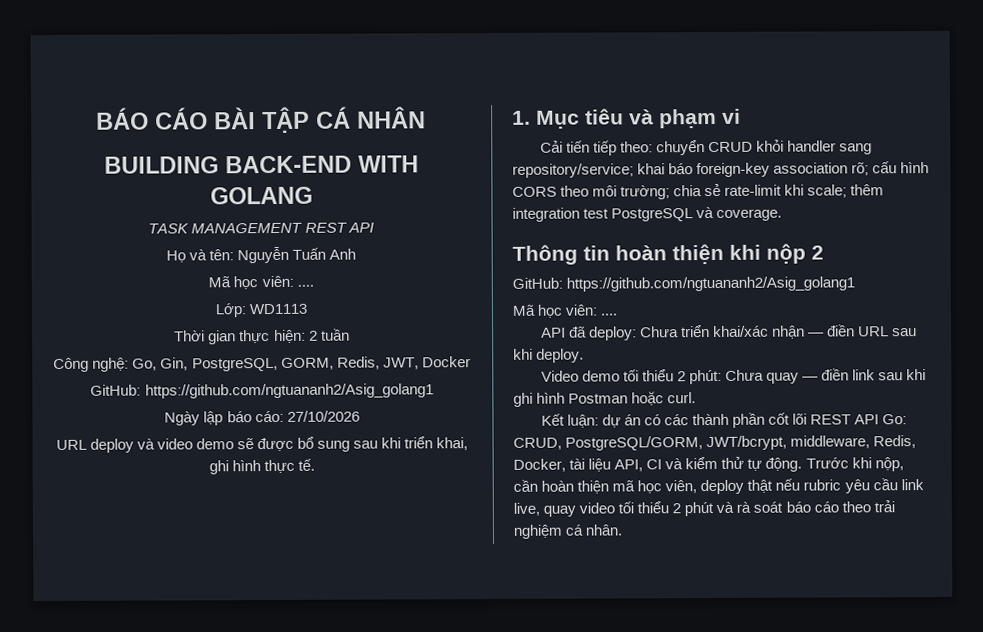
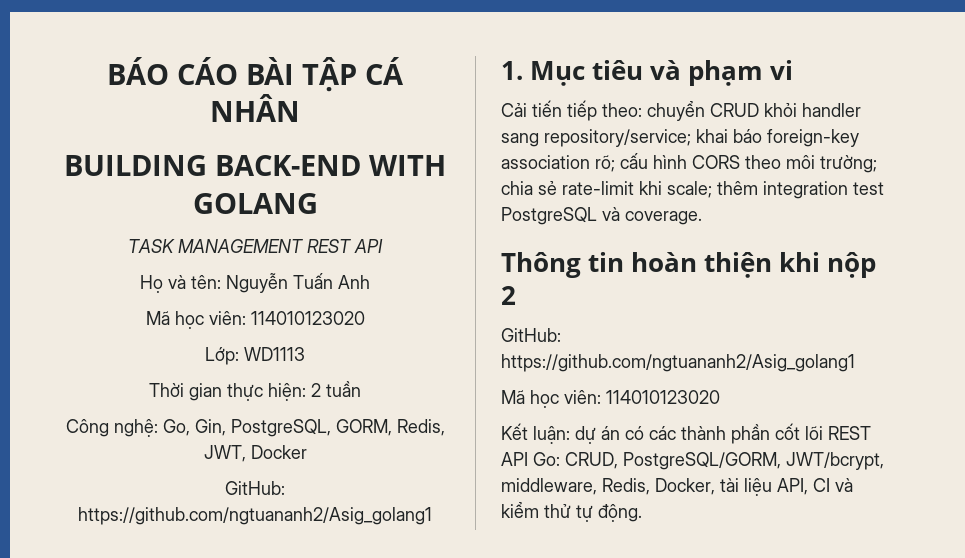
  Họ và tên: Nguyễn Tuấn Anh
- Mã học viên: ....
+ Mã học viên: 114010123020
- Ngày lập báo cáo: 27/10/2026
- URL deploy và video demo sẽ được bổ sung sau khi triển khai, ghi hình thực tế.
  Thông tin hoàn thiện khi nộp 2
  GitHub: https://github.com/ngtuananh2/Asig_golang1
- Mã học viên: ....
- API đã deploy: Chưa triển khai/xác nhận — điền URL sau khi deploy.
- Video demo tối thiểu 2 phút: Chưa quay — điền link sau khi ghi hình Postman hoặc curl.
+ Mã học viên: 114010123020
- Trước khi nộp, cần hoàn thiện mã học viên, deploy thật nếu rubric yêu cầu link live, quay video tối thiểu 2 phút và rà soát báo cáo theo trải nghiệm cá nhân.

